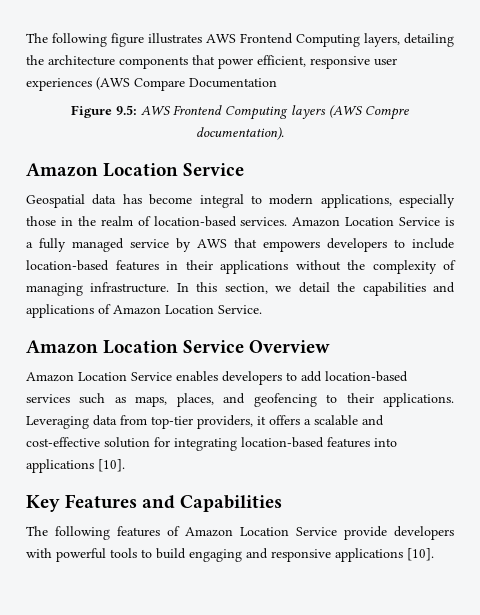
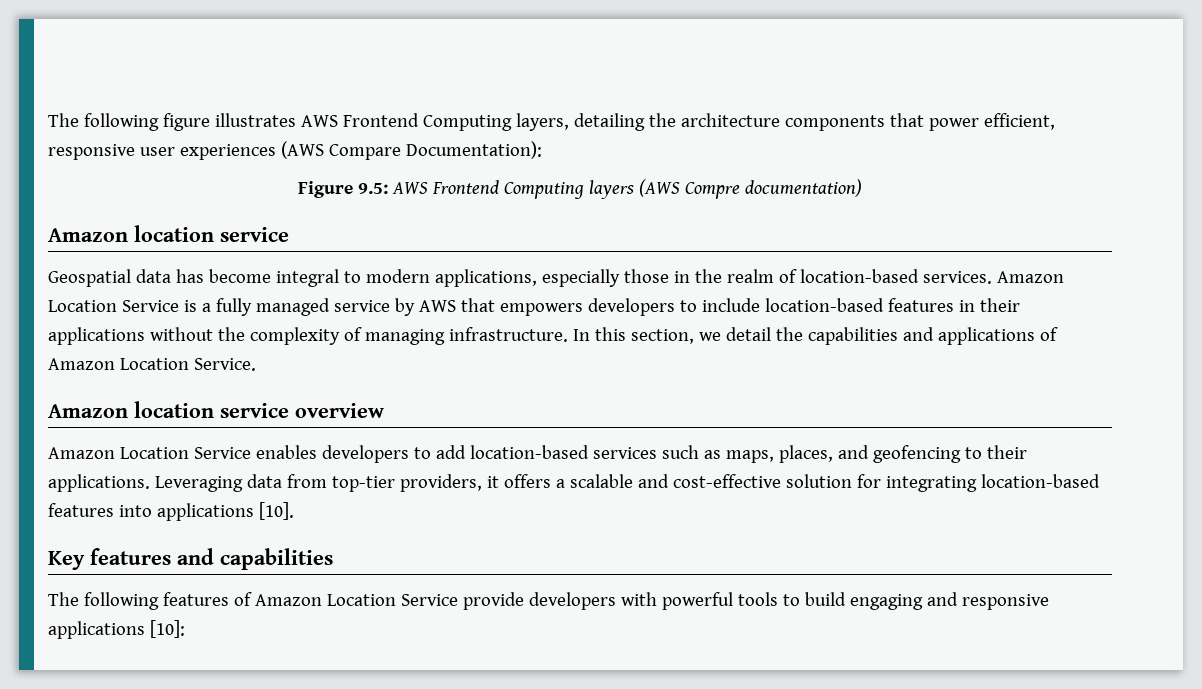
- The following figure illustrates AWS Frontend Computing layers, detailing the architecture components that power efficient, responsive user experiences (AWS Compare Documentation
+ The following figure illustrates AWS Frontend Computing layers, detailing the architecture components that power efficient, responsive user experiences (AWS Compare Documentation):
- Figure 9.5: AWS Frontend Computing layers (AWS Compre documentation).
- Amazon Location Service
+ Figure 9.5: AWS Frontend Computing layers (AWS Compre documentation)
+ Amazon location service
- Amazon Location Service Overview
+ Amazon location service overview
- Key Features and Capabilities
+ Key features and capabilities
- The following features of Amazon Location Service provide developers with powerful tools to build engaging and responsive applications [10].
+ The following features of Amazon Location Service provide developers with powerful tools to build engaging and responsive applications [10]:

